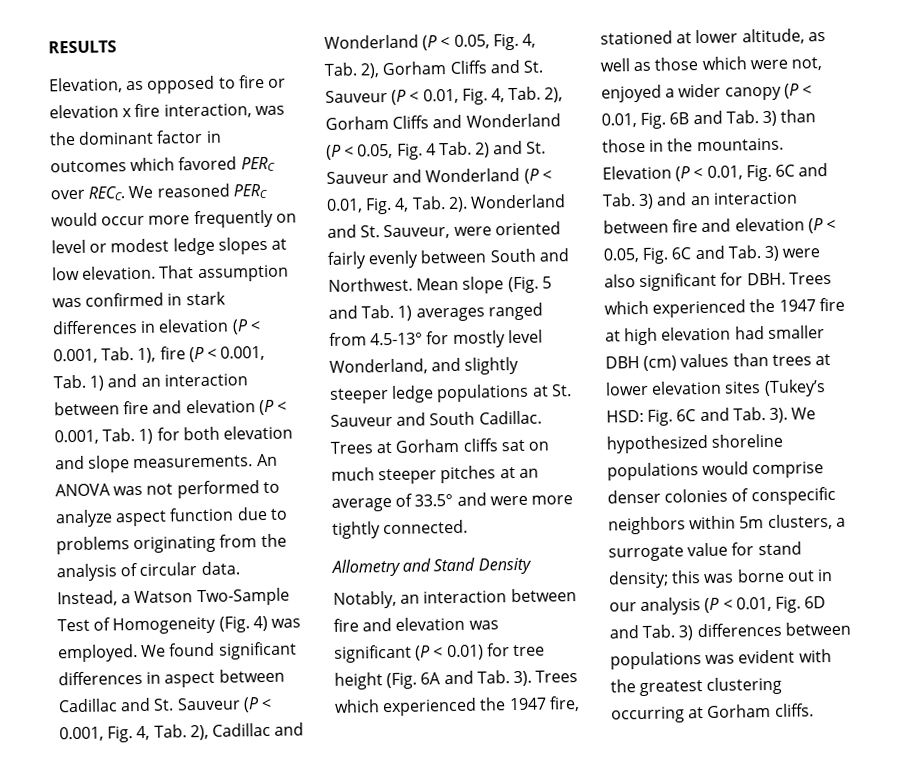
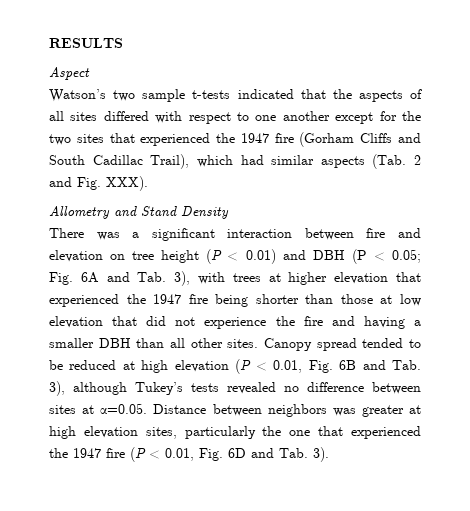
- Elevation, as opposed to fire or elevation x fire interaction, was the dominant factor in outcomes which favored PERC over RECC. We reasoned PERC would occur more frequently on level or modest ledge slopes at low elevation. That assumption was confirmed in stark differences in elevation (P < 0.001, Tab. 1), fire (P < 0.001, Tab. 1) and an interaction between fire and elevation (P < 0.001, Tab. 1) for both elevation and slope measurements. An ANOVA was not performed to analyze aspect function due to problems originating from the analysis of circular data. Instead, a Watson Two-Sample Test of Homogeneity (Fig. 4) was employed. We found significant differences in aspect between Cadillac and St. Sauveur (P < 0.001, Fig. 4, Tab. 2), Cadillac and Wonderland (P < 0.05, Fig. 4, Tab. 2), Gorham Cliffs and St. Sauveur (P < 0.01, Fig. 4, Tab. 2), Gorham Cliffs and Wonderland (P < 0.05, Fig. 4 Tab. 2) and St. Sauveur and Wonderland (P < 0.01, Fig. 4, Tab. 2). Wonderland and St. Sauveur, were oriented fairly evenly between South and Northwest. Mean slope (Fig. 5 and Tab. 1) averages ranged from 4.5-13° for mostly level Wonderland, and slightly steeper ledge populations at St. Sauveur and South Cadillac. Trees at Gorham cliffs sat on much steeper pitches at an average of 33.5° and were more tightly connected.
+ Aspect
+ Watson’s two sample t-tests indicated that the aspects of all sites differed with respect to one another except for the two sites that experienced the 1947 fire (Gorham Cliffs and South Cadillac Trail), which had similar aspects (Tab. 2 and Fig. XXX).
- Notably, an interaction between fire and elevation was significant (P < 0.01) for tree height (Fig. 6A and Tab. 3). Trees which experienced the 1947 fire, stationed at lower altitude, as well as those which were not, enjoyed a wider canopy (P < 0.01, Fig. 6B and Tab. 3) than those in the mountains. Elevation (P < 0.01, Fig. 6C and Tab. 3) and an interaction between fire and elevation (P < 0.05, Fig. 6C and Tab. 3) were also significant for DBH. Trees which experienced the 1947 fire at high elevation had smaller DBH (cm) values than trees at lower elevation sites (Tukey’s HSD: Fig. 6C and Tab. 3). We hypothesized shoreline populations would comprise denser colonies of conspecific neighbors within 5m clusters, a surrogate value for stand density; this was borne out in our analysis (P < 0.01, Fig. 6D and Tab. 3) differences between populations was evident with the greatest clustering occurring at Gorham cliffs.
+ There was a significant interaction between fire and elevation on tree height (P < 0.01) and DBH (P < 0.05; Fig. 6A and Tab. 3), with trees at higher elevation that experienced the 1947 fire being shorter than those at low elevation that did not experience the fire and having a smaller DBH than all other sites. Canopy spread tended to be reduced at high elevation (P < 0.01, Fig. 6B and Tab. 3), although Tukey’s tests revealed no difference between sites at α=0.05. Distance between neighbors was greater at high elevation sites, particularly the one that experienced the 1947 fire (P < 0.01, Fig. 6D and Tab. 3).

